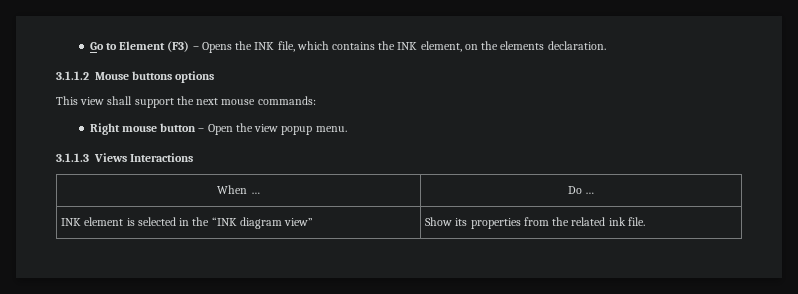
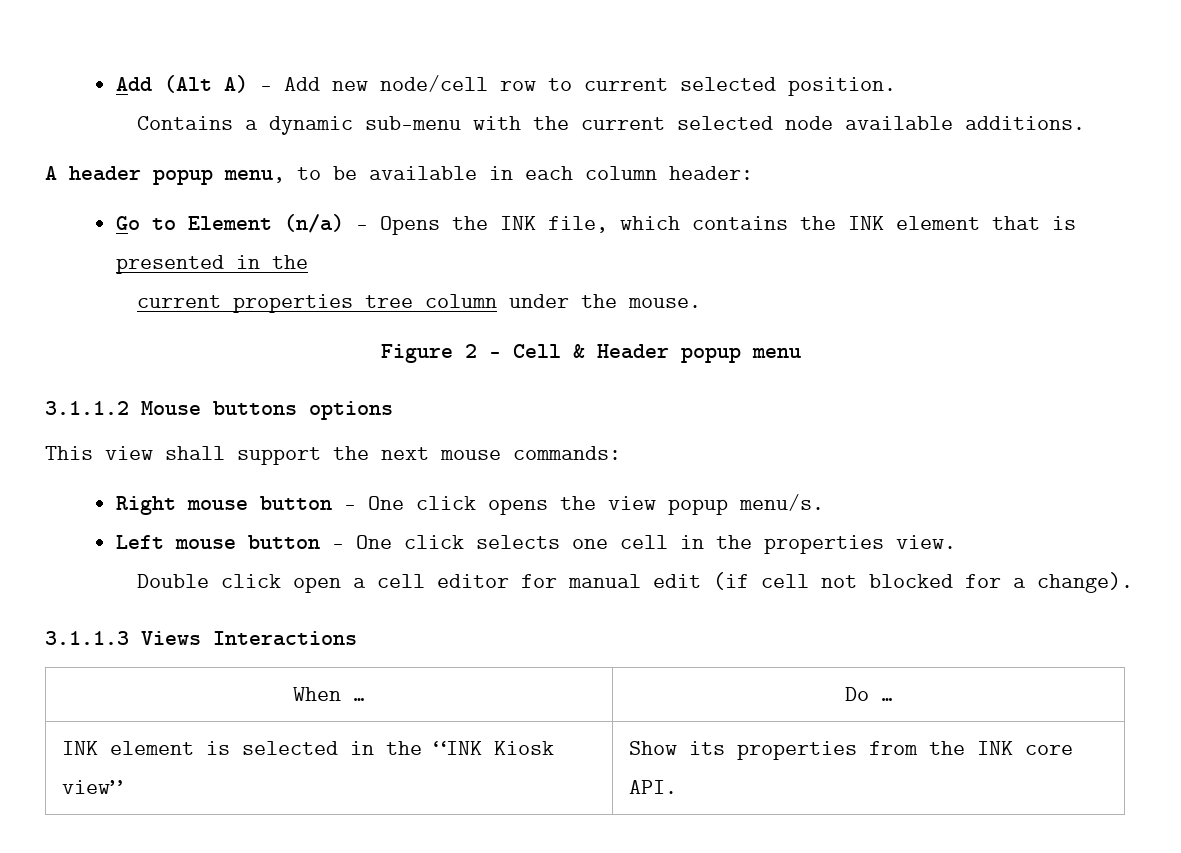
+ Add (Alt A) – Add new node/cell row to current selected position.
+ Contains a dynamic sub-menu with the current selected node available additions.
+ A header popup menu, to be available in each column header:
- Go to Element (F3) – Opens the INK file, which contains the INK element, on the elements declaration.
+ Go to Element (n/a) – Opens the INK file, which contains the INK element that is presented in the
+ current properties tree column under the mouse.
+ Figure 2 – Cell & Header popup menu
- Right mouse button – Open the view popup menu.
+ Right mouse button – One click opens the view popup menu/s.
+ Left mouse button – One click selects one cell in the properties view.
+ Double click open a cell editor for manual edit (if cell not blocked for a change).
- INK element is selected in the “INK diagram view” | Show its properties from the related ink file.
+ INK element is selected in the “INK Kiosk view” | Show its properties from the INK core API.

